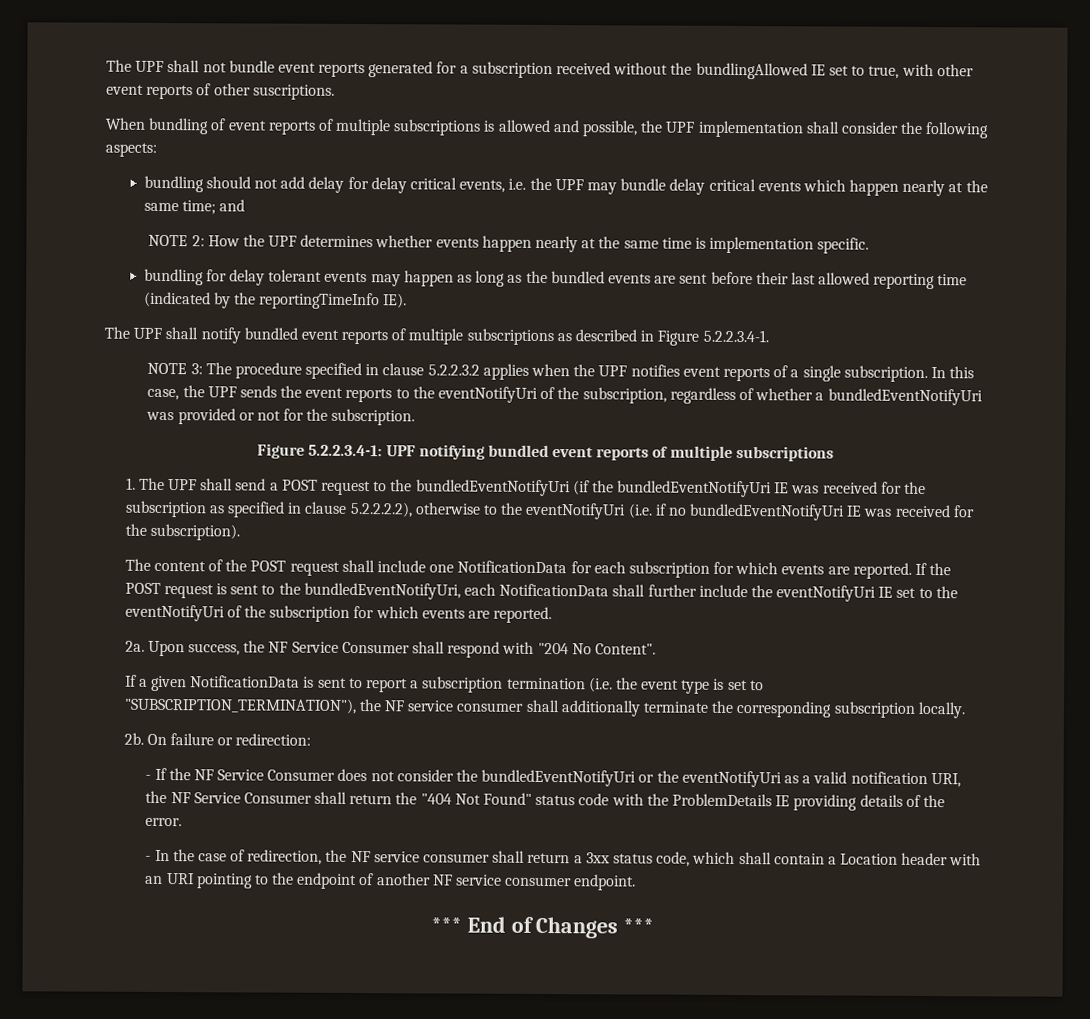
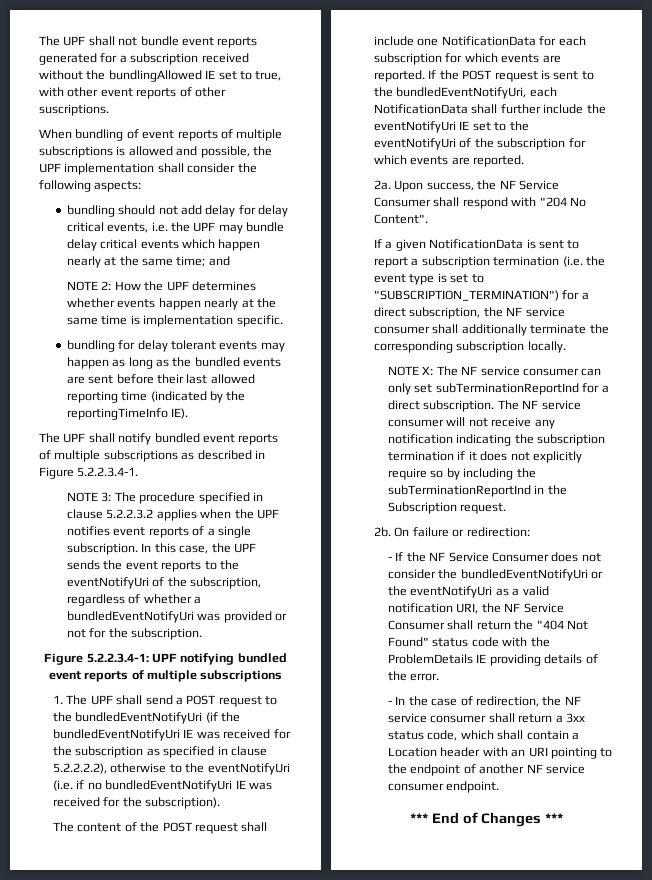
- If a given NotificationData is sent to report a subscription termination (i.e. the event type is set to "SUBSCRIPTION_TERMINATION"), the NF service consumer shall additionally terminate the corresponding subscription locally.
+ If a given NotificationData is sent to report a subscription termination (i.e. the event type is set to "SUBSCRIPTION_TERMINATION") for a direct subscription, the NF service consumer shall additionally terminate the corresponding subscription locally.
+ NOTE X: The NF service consumer can only set subTerminationReportInd for a direct subscription. The NF service consumer will not receive any notification indicating the subscription termination if it does not explicitly require so by including the subTerminationReportInd in the Subscription request.

